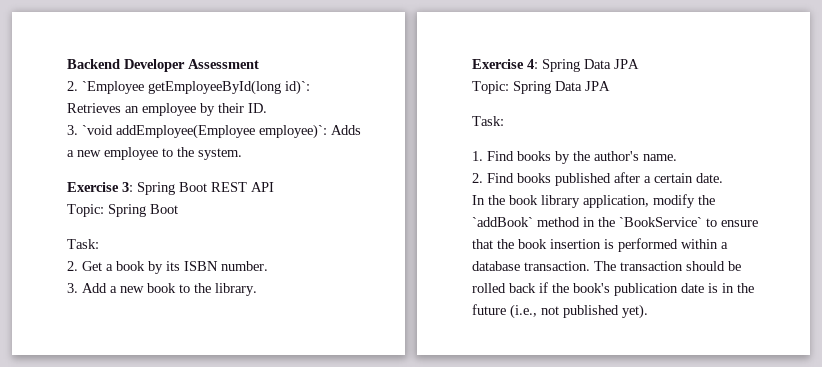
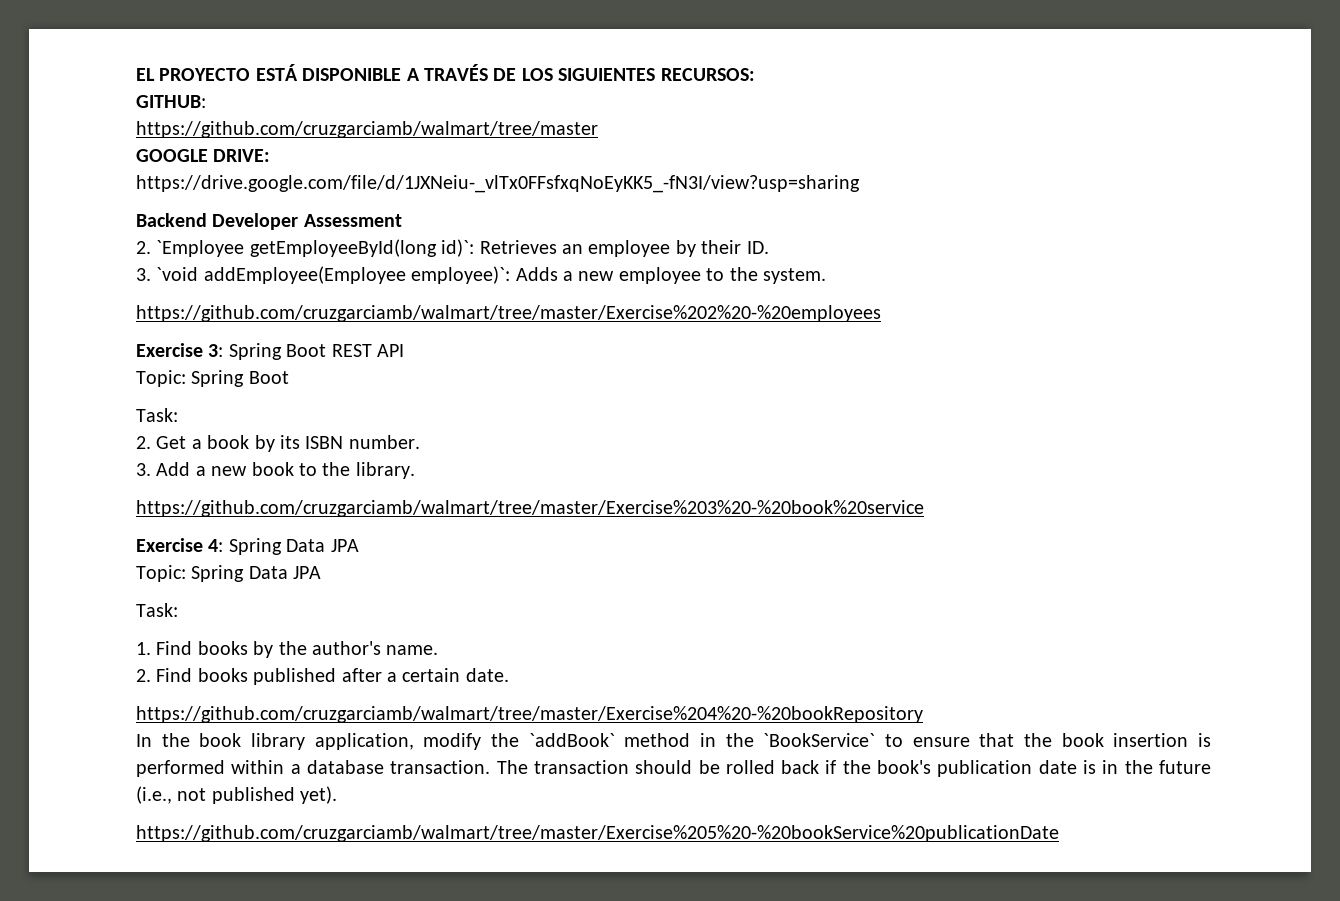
+ EL PROYECTO ESTÁ DISPONIBLE A TRAVÉS DE LOS SIGUIENTES RECURSOS:
+ GITHUB:
+ https://github.com/cruzgarciamb/walmart/tree/master
+ GOOGLE DRIVE:
+ https://drive.google.com/file/d/1JXNeiu-_vlTx0FFsfxqNoEyKK5_-fN3I/view?usp=sharing
+ https://github.com/cruzgarciamb/walmart/tree/master/Exercise%202%20-%20employees
+ https://github.com/cruzgarciamb/walmart/tree/master/Exercise%203%20-%20book%20service
+ https://github.com/cruzgarciamb/walmart/tree/master/Exercise%204%20-%20bookRepository
+ https://github.com/cruzgarciamb/walmart/tree/master/Exercise%205%20-%20bookService%20publicationDate

